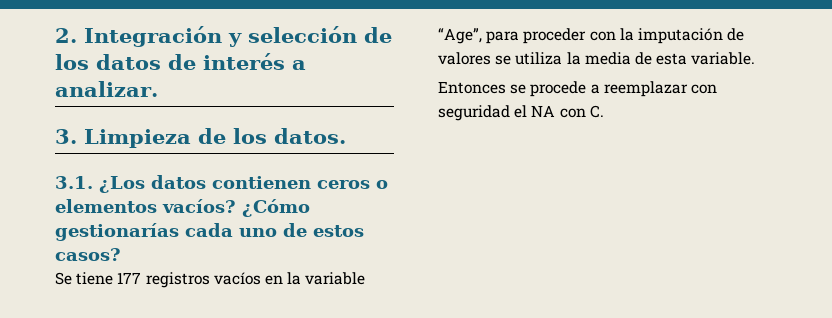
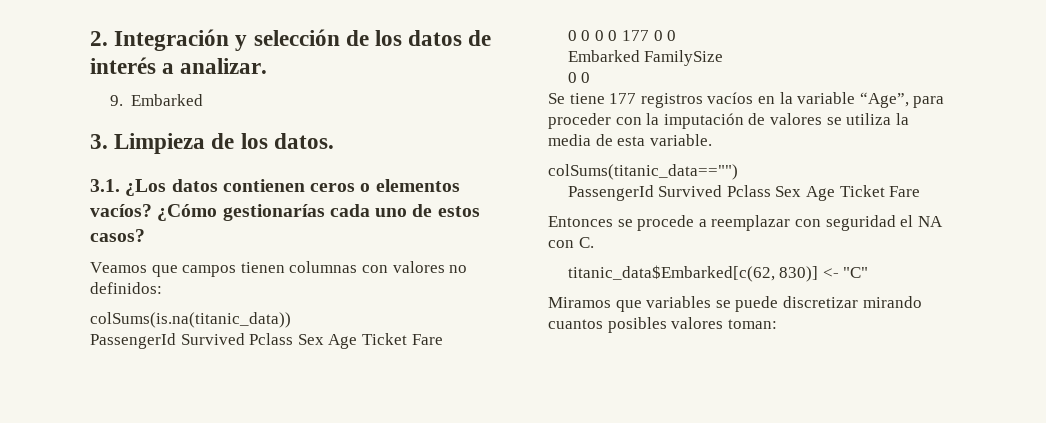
+ 9. Embarked
+ Veamos que campos tienen columnas con valores no definidos:
+ colSums(is.na(titanic_data))
+ PassengerId Survived Pclass Sex Age Ticket Fare
+ 0 0 0 0 177 0 0
+ Embarked FamilySize
+ 0 0
+ colSums(titanic_data=="")
+ PassengerId Survived Pclass Sex Age Ticket Fare
+ titanic_data$Embarked[c(62, 830)] <- "C"
+ Miramos que variables se puede discretizar mirando cuantos posibles valores toman:

